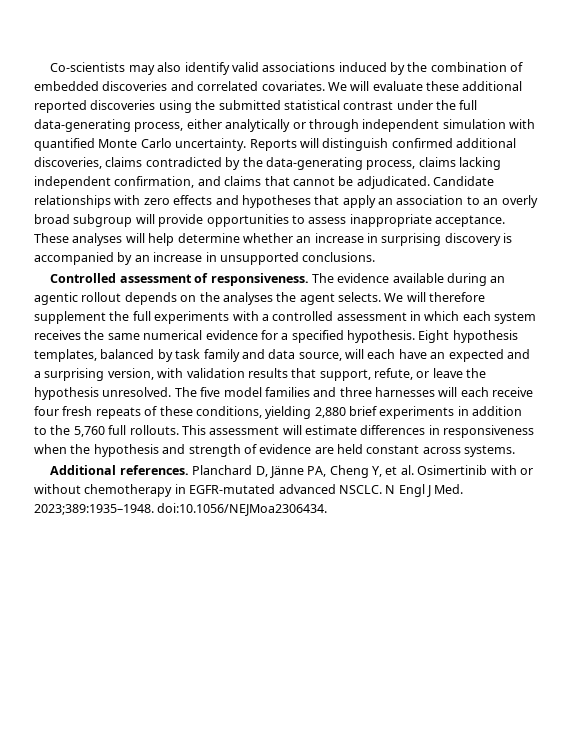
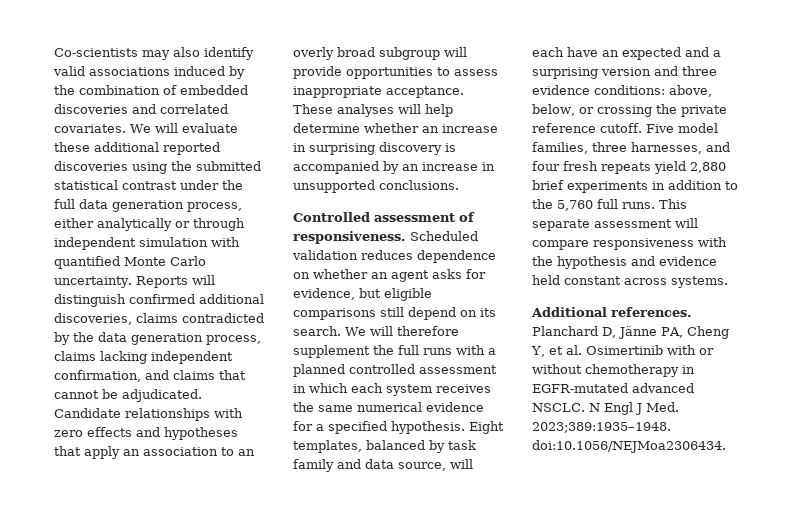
- We will evaluate these additional reported discoveries using the submitted statistical contrast under the full data-generating process, either analytically or through independent simulation with quantified Monte Carlo uncertainty.
+ We will evaluate these additional reported discoveries using the submitted statistical contrast under the full data generation process, either analytically or through independent simulation with quantified Monte Carlo uncertainty.
- Reports will distinguish confirmed additional discoveries, claims contradicted by the data-generating process, claims lacking independent confirmation, and claims that cannot be adjudicated.
+ Reports will distinguish confirmed additional discoveries, claims contradicted by the data generation process, claims lacking independent confirmation, and claims that cannot be adjudicated.
- The evidence available during an agentic rollout depends on the analyses the agent selects.
+ Scheduled validation reduces dependence on whether an agent asks for evidence, but eligible comparisons still depend on its search.
- We will therefore supplement the full experiments with a controlled assessment in which each system receives the same numerical evidence for a specified hypothesis.
+ We will therefore supplement the full runs with a planned controlled assessment in which each system receives the same numerical evidence for a specified hypothesis.
- Eight hypothesis templates, balanced by task family and data source, will each have an expected and a surprising version, with validation results that support, refute, or leave the hypothesis unresolved. The five model families and three harnesses will each receive four fresh repeats of these conditions, yielding 2,880 brief experiments in addition to the 5,760 full rollouts. This assessment will estimate differences in responsiveness when the hypothesis and strength of evidence are held constant across systems.
+ Eight templates, balanced by task family and data source, will each have an expected and a surprising version and three evidence conditions: above, below, or crossing the private reference cutoff. Five model families, three harnesses, and four fresh repeats yield 2,880 brief experiments in addition to the 5,760 full runs. This separate assessment will compare responsiveness with the hypothesis and evidence held constant across systems.

